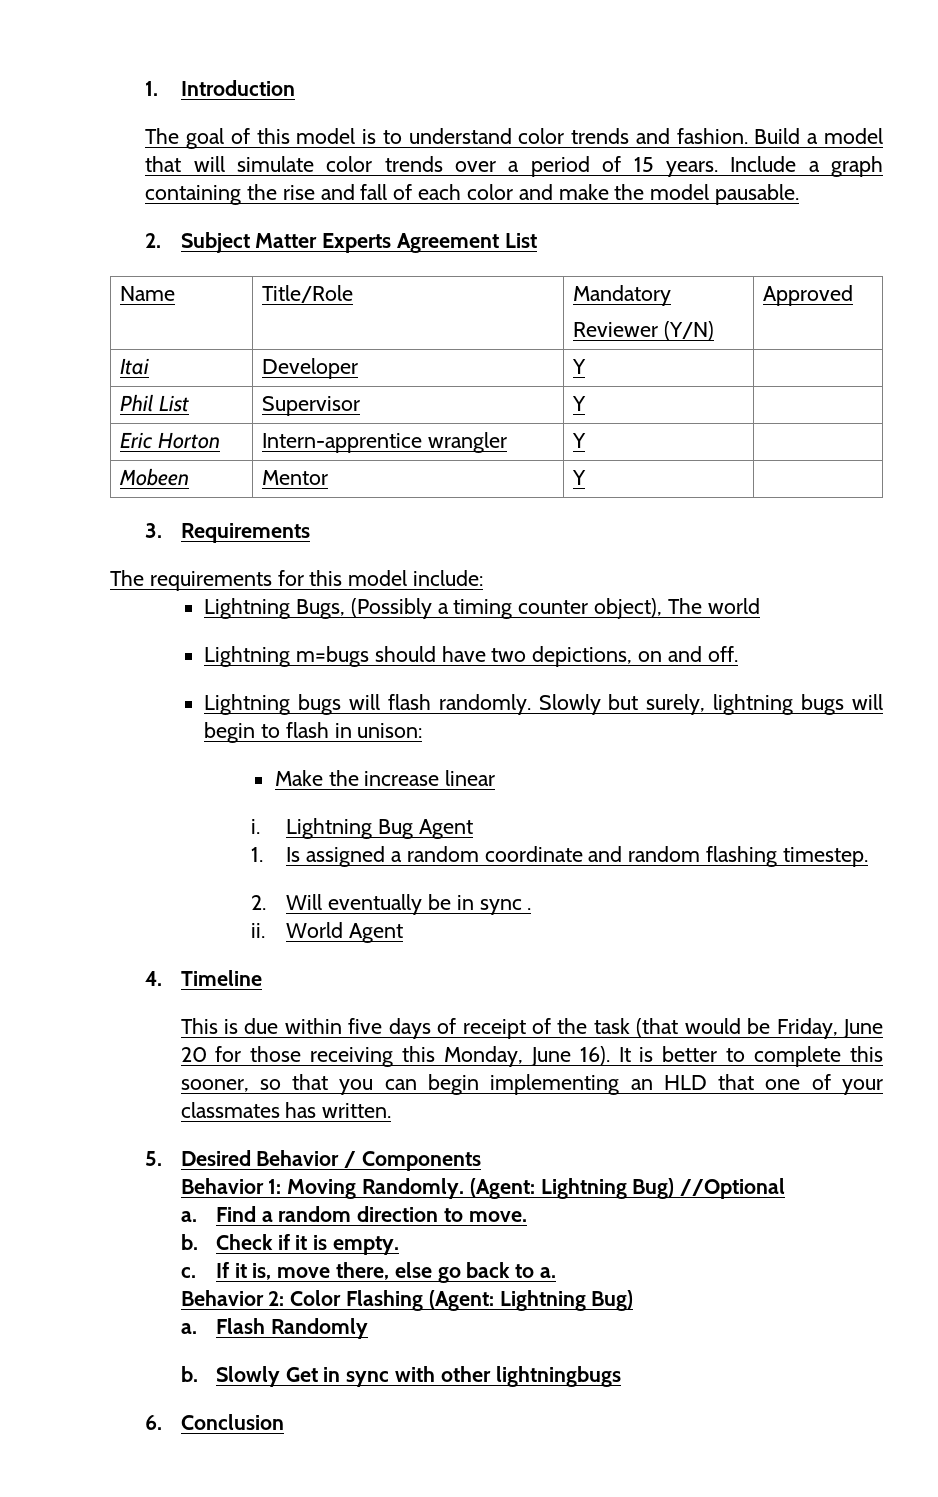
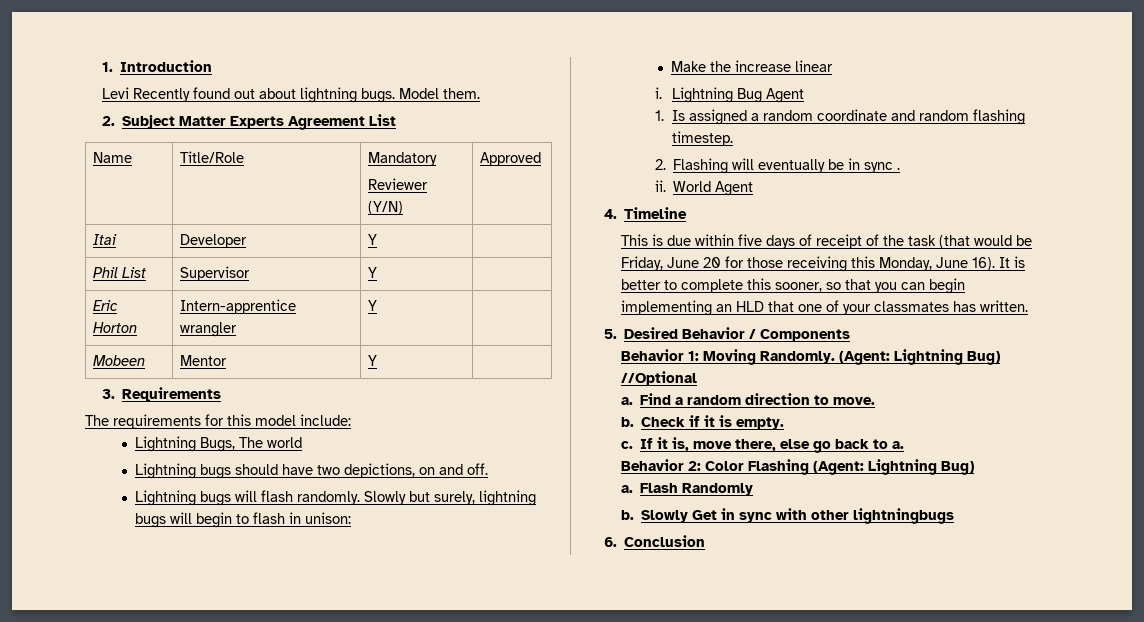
- The goal of this model is to understand color trends and fashion. Build a model that will simulate color trends over a period of 15 years. Include a graph containing the rise and fall of each color and make the model pausable.
+ Levi Recently found out about lightning bugs. Model them.
- Lightning Bugs, (Possibly a timing counter object), The world
+ Lightning Bugs, The world
- Lightning m=bugs should have two depictions, on and off.
+ Lightning bugs should have two depictions, on and off.
- 2. Will eventually be in sync .
+ 2. Flashing will eventually be in sync .

